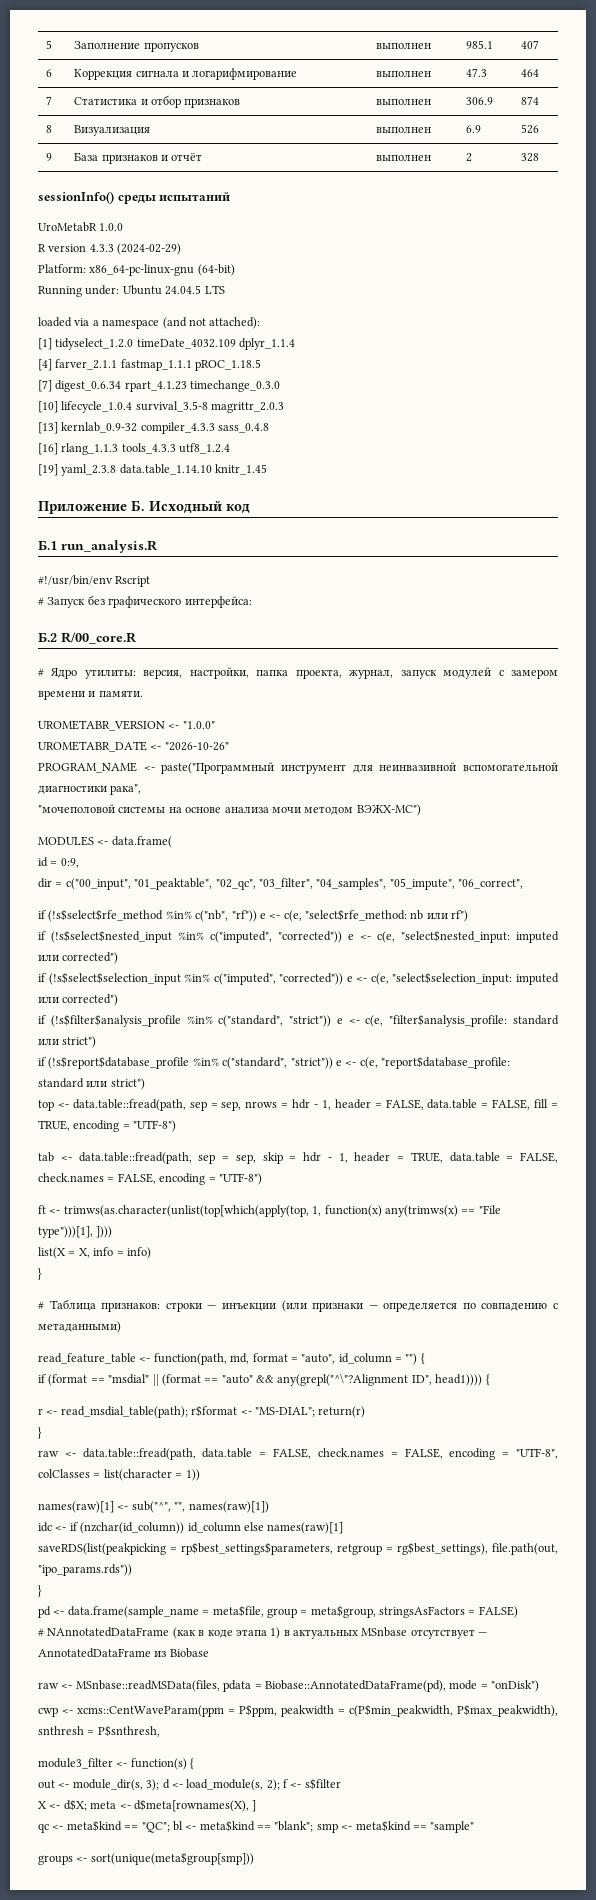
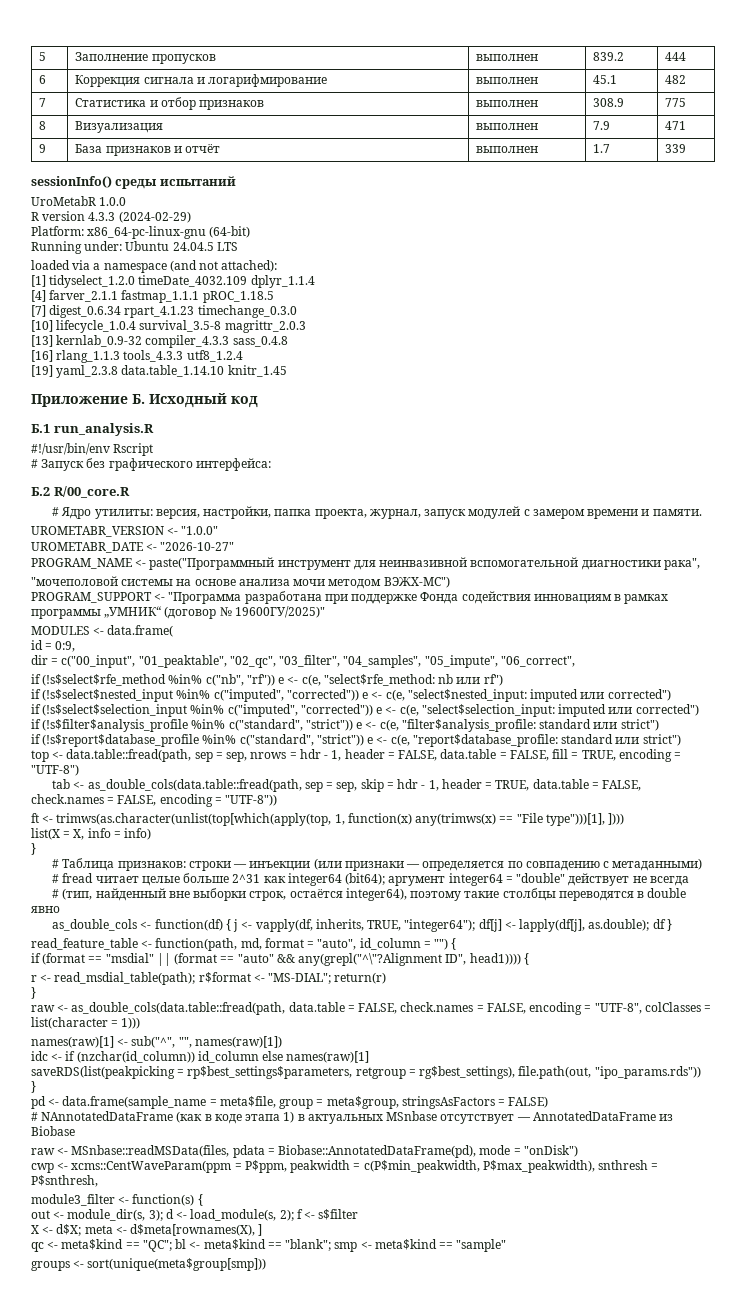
- 5 | Заполнение пропусков | выполнен | 985.1 | 407
+ 5 | Заполнение пропусков | выполнен | 839.2 | 444
- 6 | Коррекция сигнала и логарифмирование | выполнен | 47.3 | 464
+ 6 | Коррекция сигнала и логарифмирование | выполнен | 45.1 | 482
- 7 | Статистика и отбор признаков | выполнен | 306.9 | 874
+ 7 | Статистика и отбор признаков | выполнен | 308.9 | 775
- 8 | Визуализация | выполнен | 6.9 | 526
+ 8 | Визуализация | выполнен | 7.9 | 471
- 9 | База признаков и отчёт | выполнен | 2 | 328
+ 9 | База признаков и отчёт | выполнен | 1.7 | 339
- UROMETABR_DATE <- "2026-10-26"
+ UROMETABR_DATE <- "2026-10-27"
+ PROGRAM_SUPPORT <- "Программа разработана при поддержке Фонда содействия инновациям в рамках программы „УМНИК“ (договор № 19600ГУ/2025)"
- tab <- data.table::fread(path, sep = sep, skip = hdr - 1, header = TRUE, data.table = FALSE, check.names = FALSE, encoding = "UTF-8")
+ tab <- as_double_cols(data.table::fread(path, sep = sep, skip = hdr - 1, header = TRUE, data.table = FALSE, check.names = FALSE, encoding = "UTF-8"))
+ # fread читает целые больше 2^31 как integer64 (bit64); аргумент integer64 = "double" действует не всегда
+ # (тип, найденный вне выборки строк, остаётся integer64), поэтому такие столбцы переводятся в double явно
+ as_double_cols <- function(df) { j <- vapply(df, inherits, TRUE, "integer64"); df[j] <- lapply(df[j], as.double); df }
- raw <- data.table::fread(path, data.table = FALSE, check.names = FALSE, encoding = "UTF-8", colClasses = list(character = 1))
+ raw <- as_double_cols(data.table::fread(path, data.table = FALSE, check.names = FALSE, encoding = "UTF-8", colClasses = list(character = 1)))

